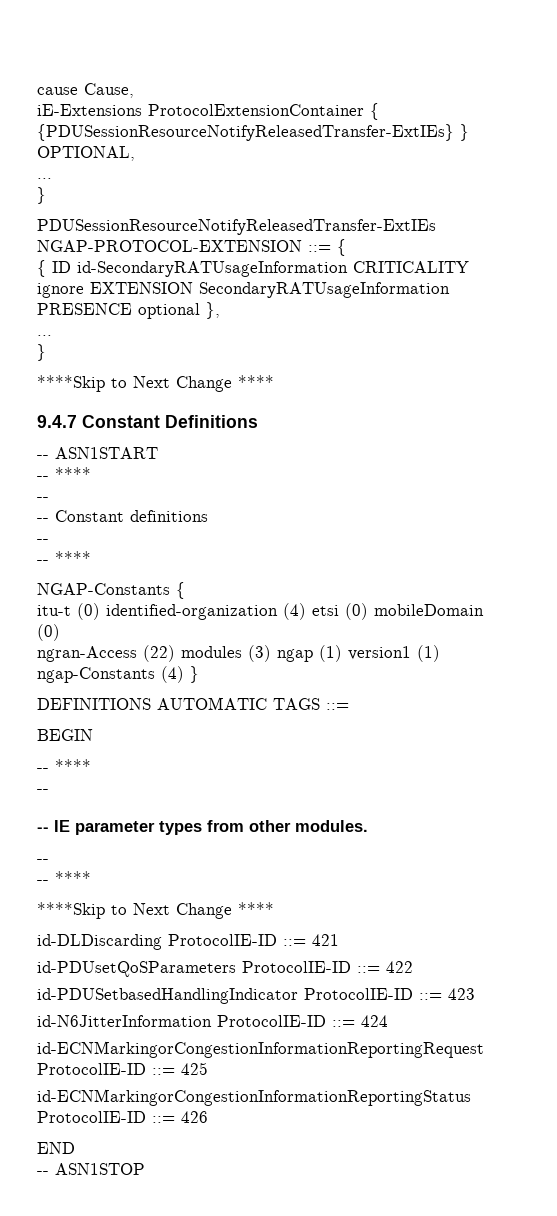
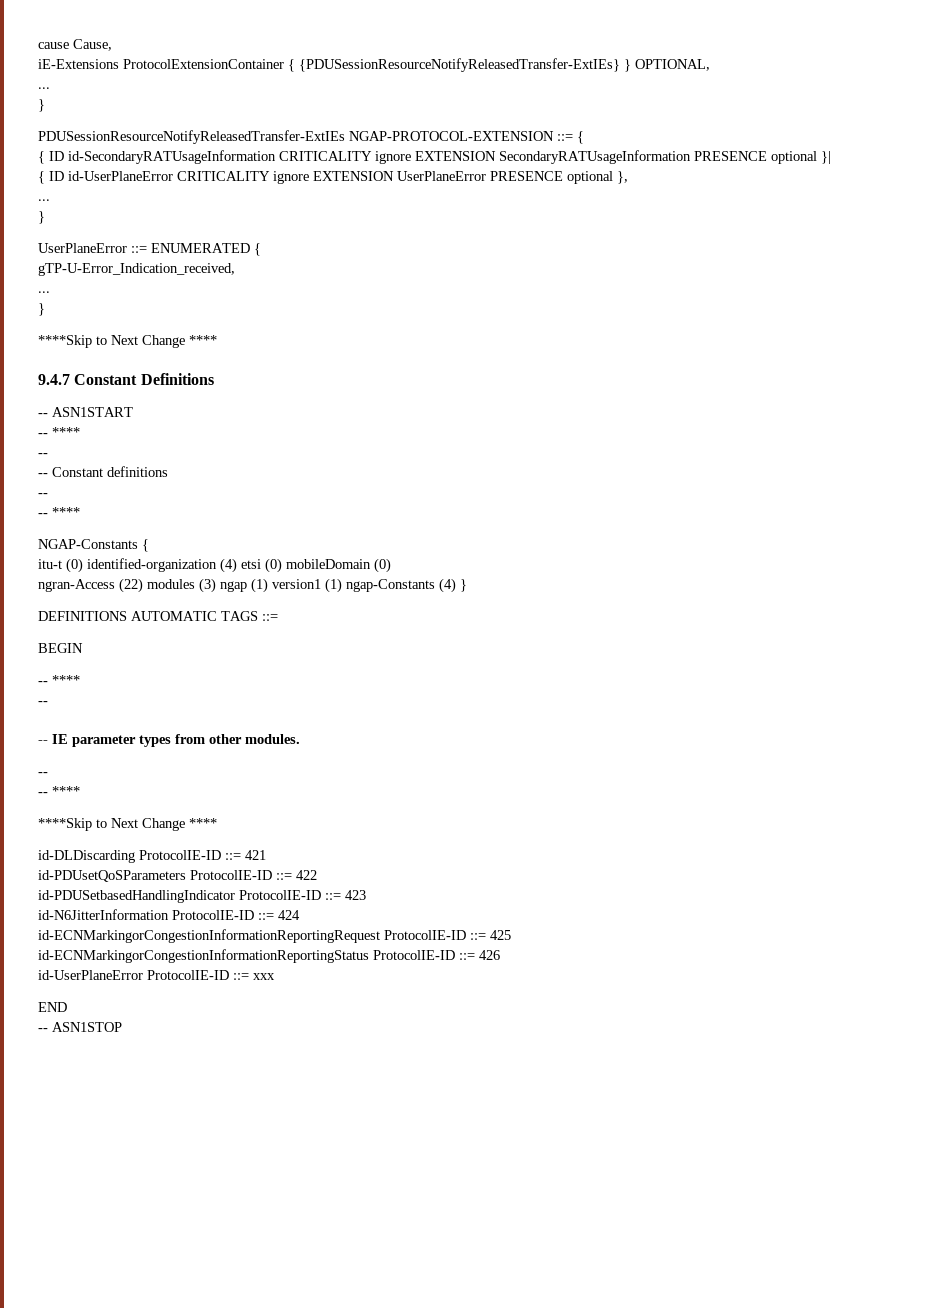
- { ID id-SecondaryRATUsageInformation CRITICALITY ignore EXTENSION SecondaryRATUsageInformation PRESENCE optional },
+ { ID id-SecondaryRATUsageInformation CRITICALITY ignore EXTENSION SecondaryRATUsageInformation PRESENCE optional }|
+ { ID id-UserPlaneError CRITICALITY ignore EXTENSION UserPlaneError PRESENCE optional },
+ ...
+ }
+ UserPlaneError ::= ENUMERATED {
+ gTP-U-Error_Indication_received,
+ id-UserPlaneError ProtocolIE-ID ::= xxx

